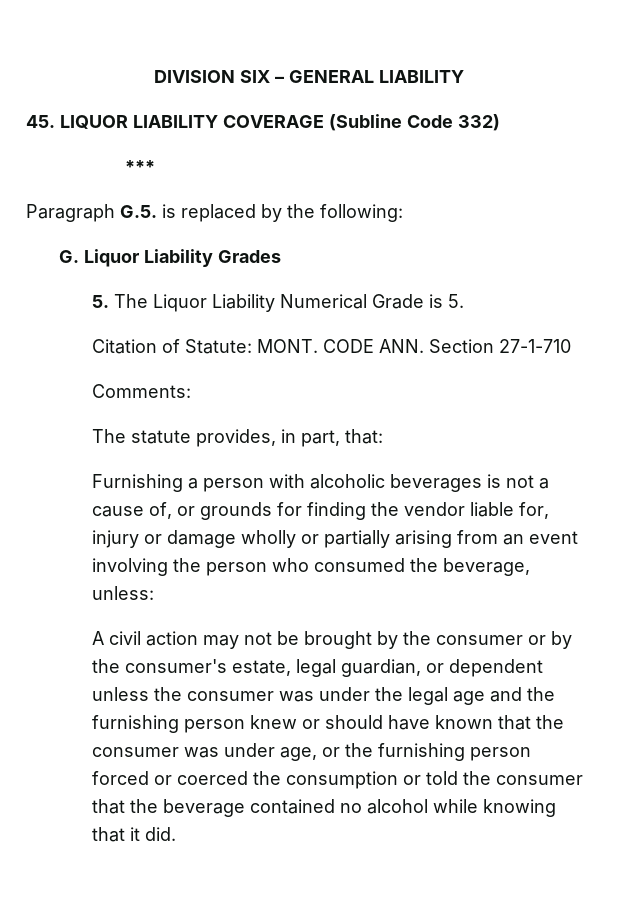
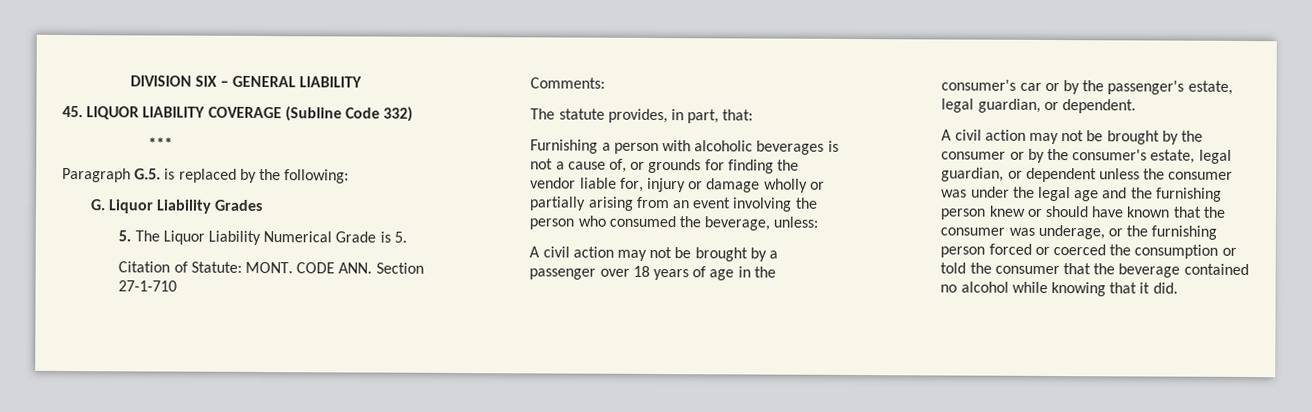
+ A civil action may not be brought by a passenger over 18 years of age in the consumer's car or by the passenger's estate, legal guardian, or dependent.
- A civil action may not be brought by the consumer or by the consumer's estate, legal guardian, or dependent unless the consumer was under the legal age and the furnishing person knew or should have known that the consumer was under age, or the furnishing person forced or coerced the consumption or told the consumer that the beverage contained no alcohol while knowing that it did.
+ A civil action may not be brought by the consumer or by the consumer's estate, legal guardian, or dependent unless the consumer was under the legal age and the furnishing person knew or should have known that the consumer was underage, or the furnishing person forced or coerced the consumption or told the consumer that the beverage contained no alcohol while knowing that it did.

